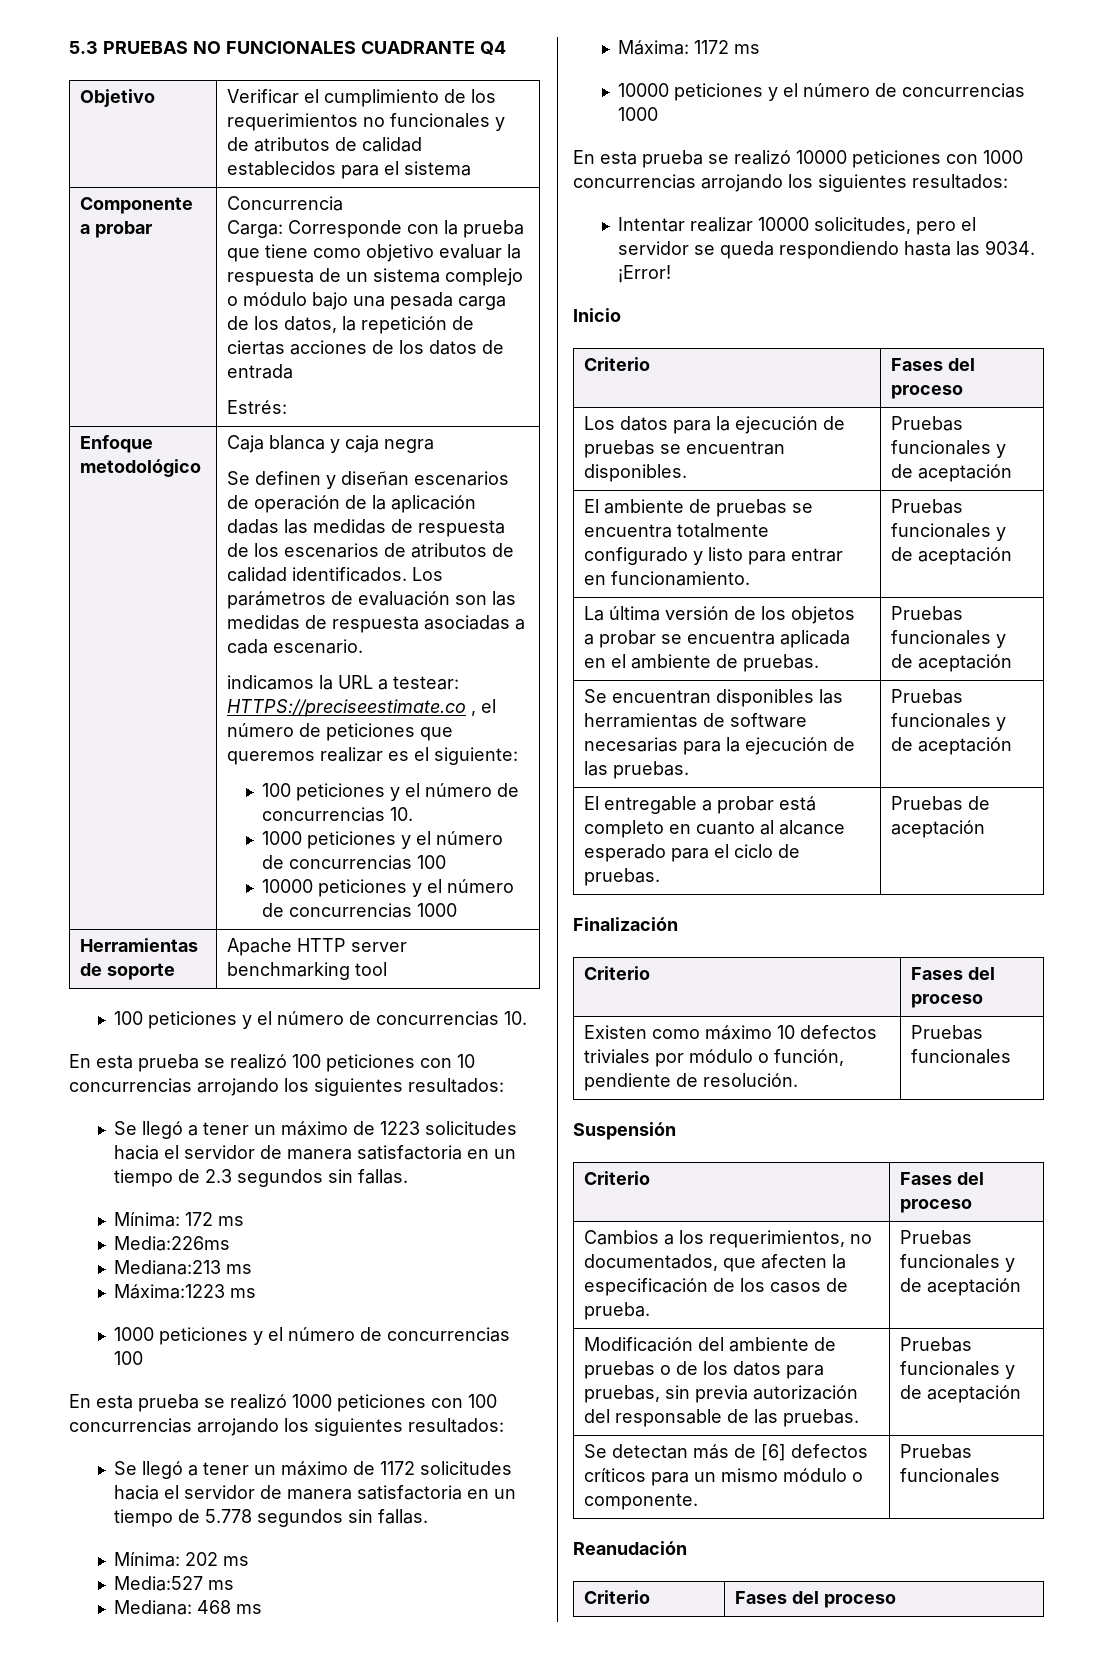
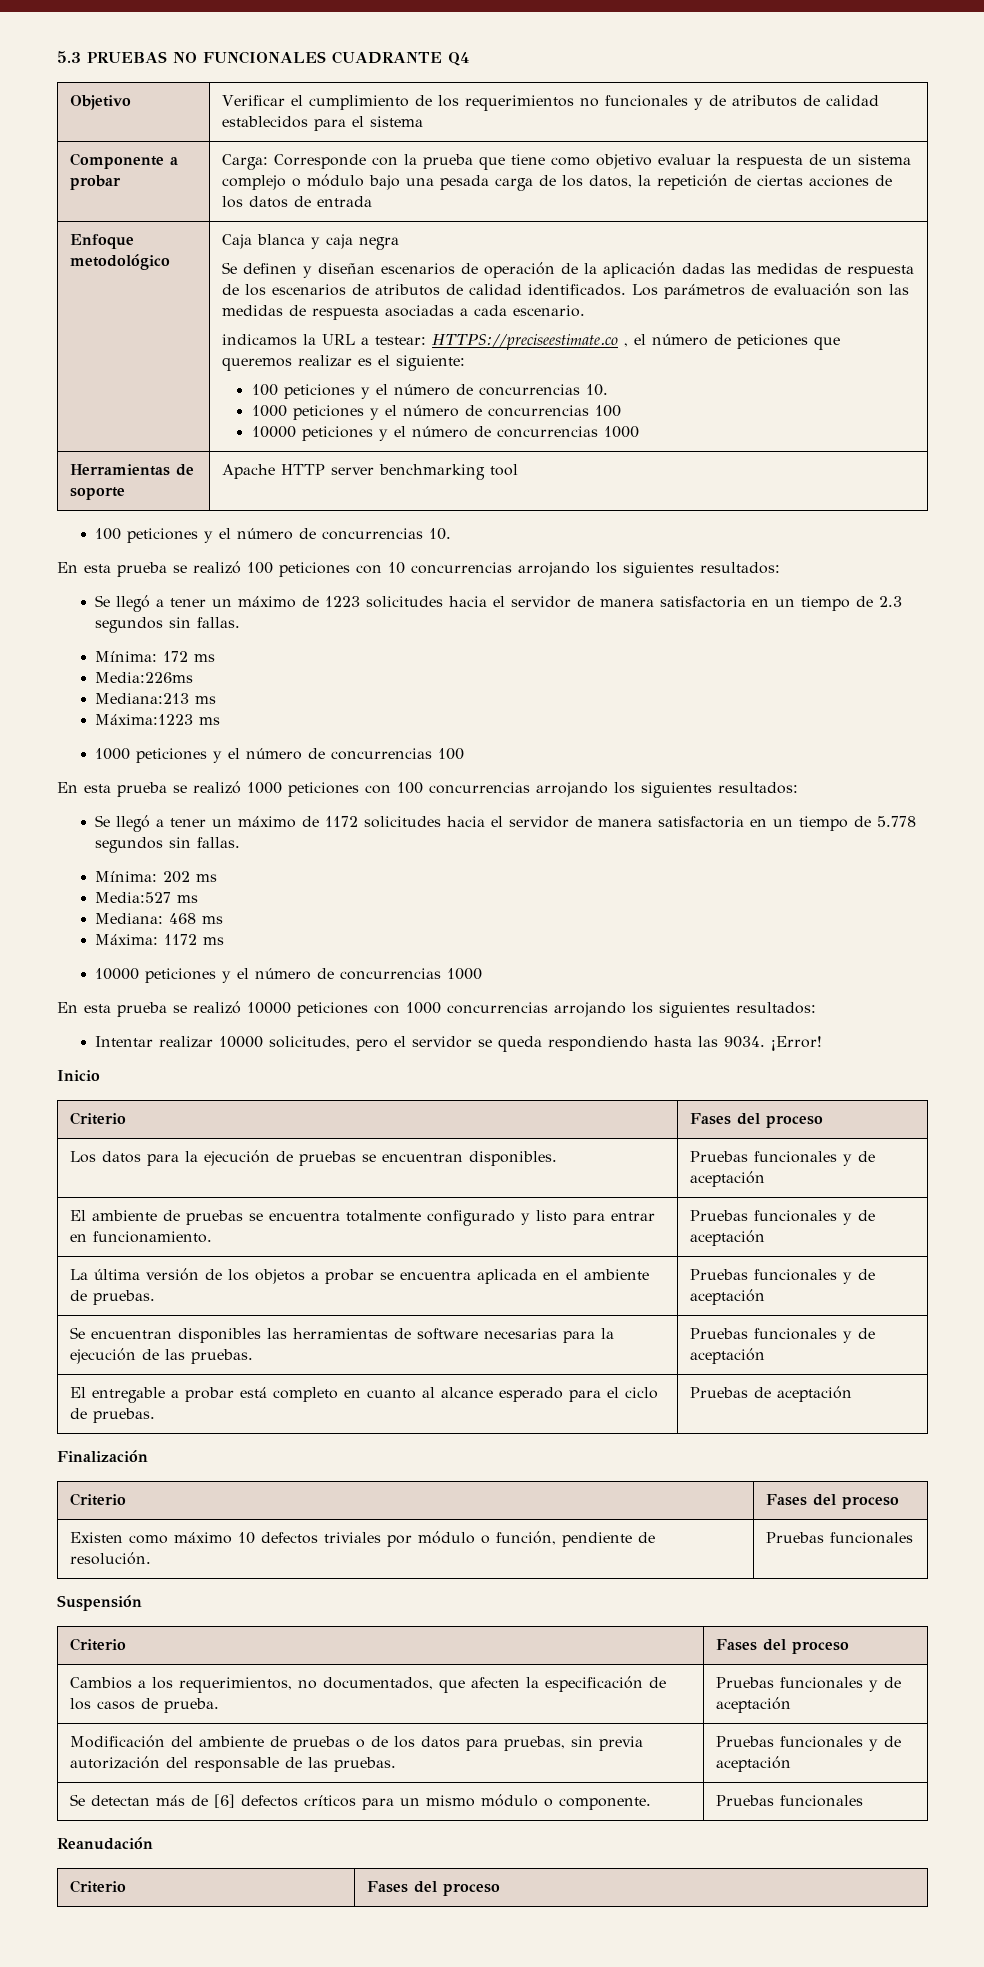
- Componente a probar | Concurrencia
- Carga: Corresponde con la prueba que tiene como objetivo evaluar la respuesta de un sistema complejo o módulo bajo una pesada carga de los datos, la repetición de ciertas acciones de los datos de entrada
- Estrés:
+ Componente a probar | Carga: Corresponde con la prueba que tiene como objetivo evaluar la respuesta de un sistema complejo o módulo bajo una pesada carga de los datos, la repetición de ciertas acciones de los datos de entrada

